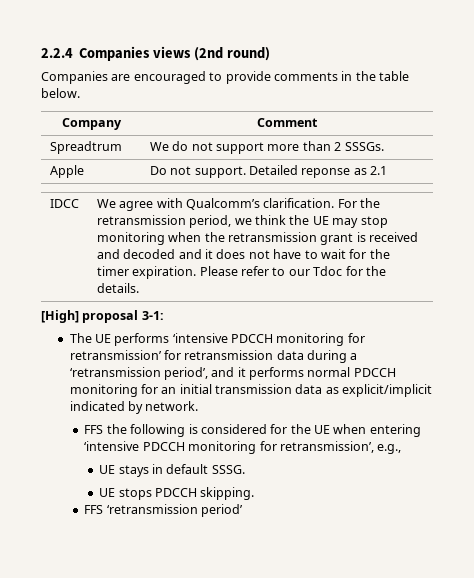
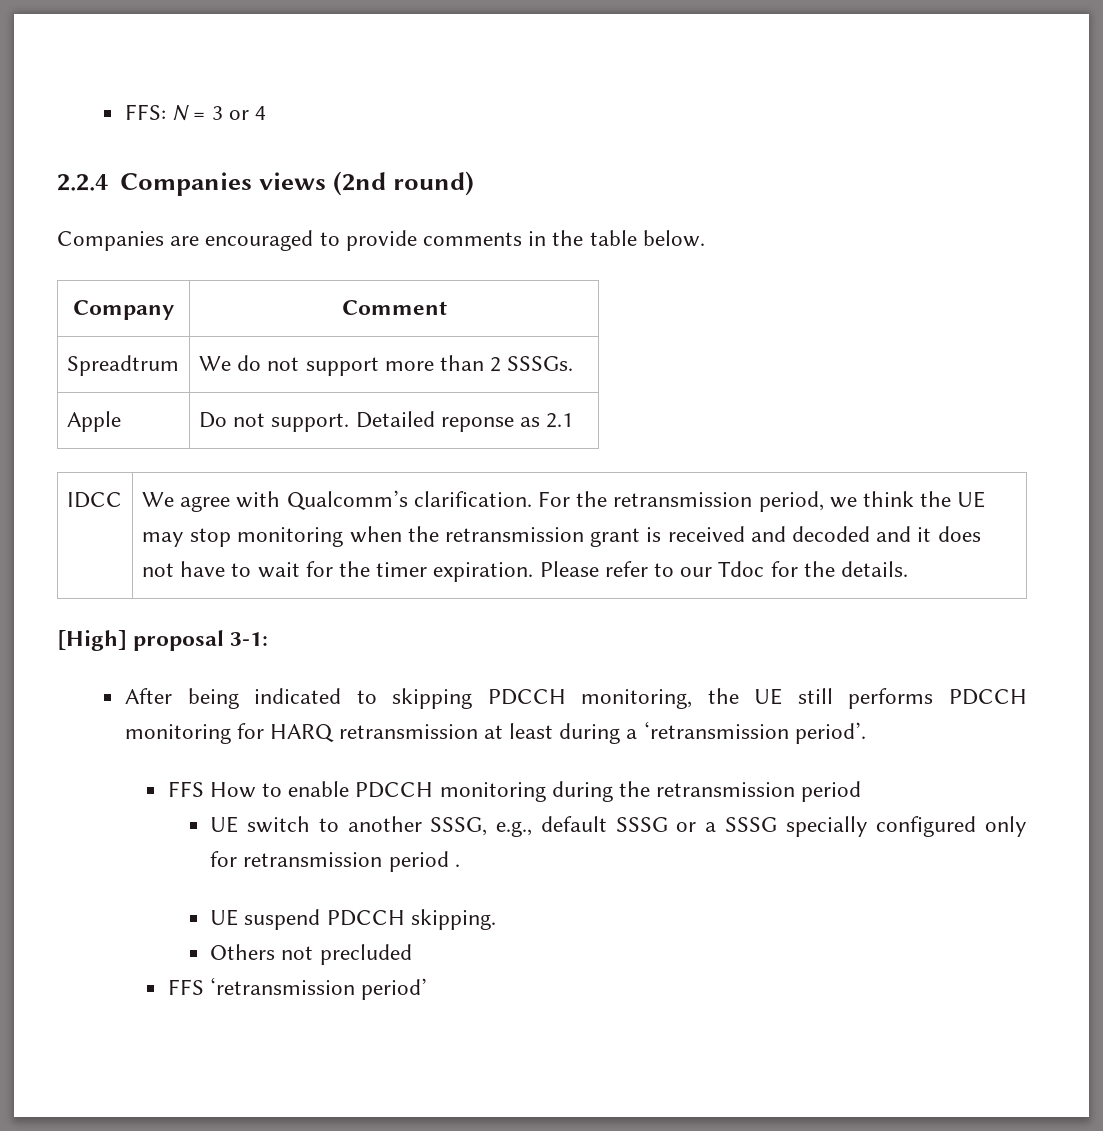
+ FFS: N = 3 or 4
- The UE performs ‘intensive PDCCH monitoring for retransmission’ for retransmission data during a ‘retransmission period’, and it performs normal PDCCH monitoring for an initial transmission data as explicit/implicit indicated by network.
- FFS the following is considered for the UE when entering ‘intensive PDCCH monitoring for retransmission’, e.g.,
- UE stays in default SSSG.
- UE stops PDCCH skipping.
+ After being indicated to skipping PDCCH monitoring, the UE still performs PDCCH monitoring for HARQ retransmission at least during a ‘retransmission period’.
+ FFS How to enable PDCCH monitoring during the retransmission period
+ UE switch to another SSSG, e.g., default SSSG or a SSSG specially configured only for retransmission period .
+ UE suspend PDCCH skipping.
+ Others not precluded

